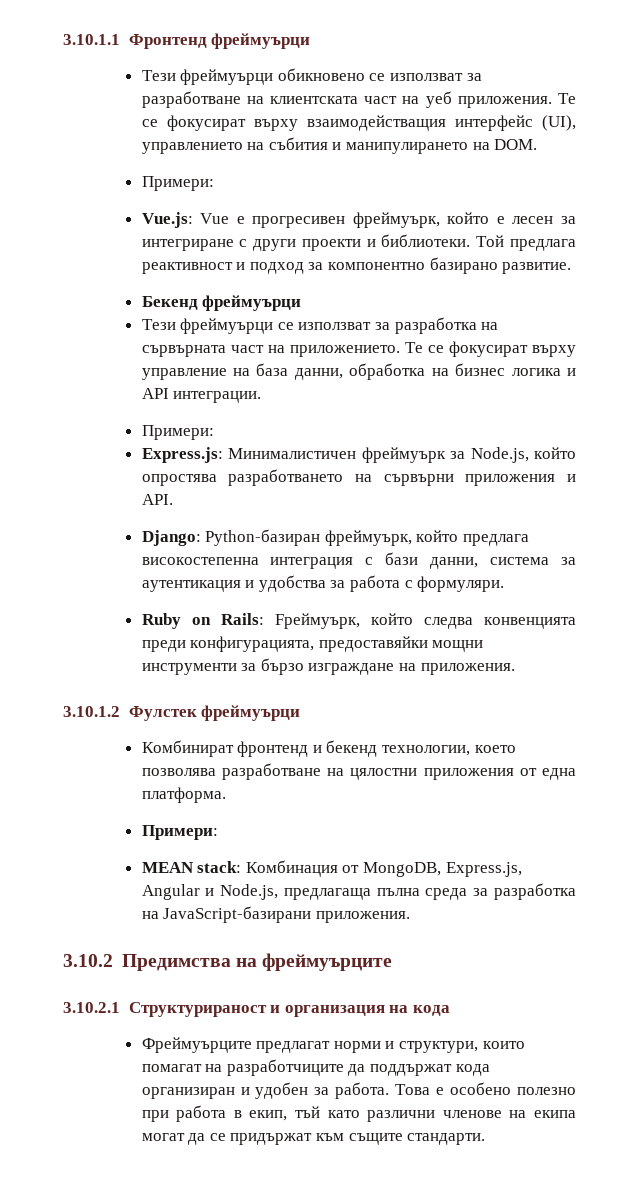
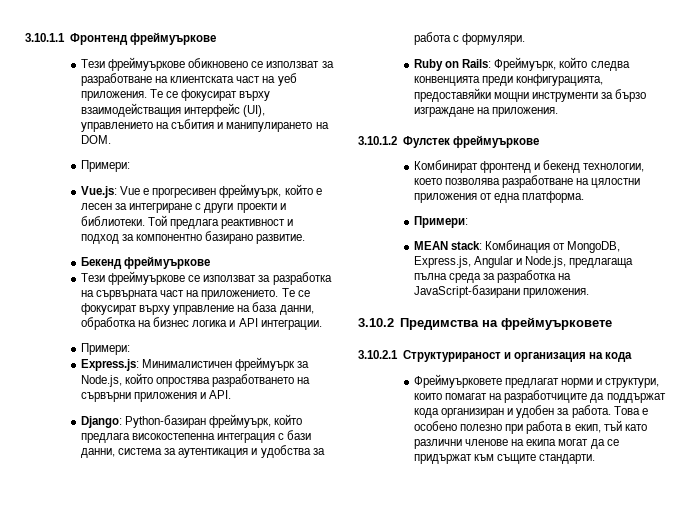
- 3.10.1.1 Фронтенд фреймуърци
- Тези фреймуърци обикновено се използват за разработване на клиентската част на уеб приложения.
+ 3.10.1.1 Фронтенд фреймуъркове
+ Тези фреймуъркове обикновено се използват за разработване на клиентската част на уеб приложения.
- Бекенд фреймуърци
- Тези фреймуърци се използват за разработка на сървърната част на приложението.
+ Бекенд фреймуъркове
+ Тези фреймуъркове се използват за разработка на сървърната част на приложението.
- Ruby on Rails: Fреймуърк, който следва конвенцията преди конфигурацията, предоставяйки мощни инструменти за бързо изграждане на приложения.
+ Ruby on Rails: Фреймуърк, който следва конвенцията преди конфигурацията, предоставяйки мощни инструменти за бързо изграждане на приложения.
- 3.10.1.2 Фулстек фреймуърци
+ 3.10.1.2 Фулстек фреймуъркове
- 3.10.2 Предимства на фреймуърците
+ 3.10.2 Предимства на фреймуърковете
- Фреймуърците предлагат норми и структури, които помагат на разработчиците да поддържат кода организиран и удобен за работа.
+ Фреймуърковете предлагат норми и структури, които помагат на разработчиците да поддържат кода организиран и удобен за работа.

